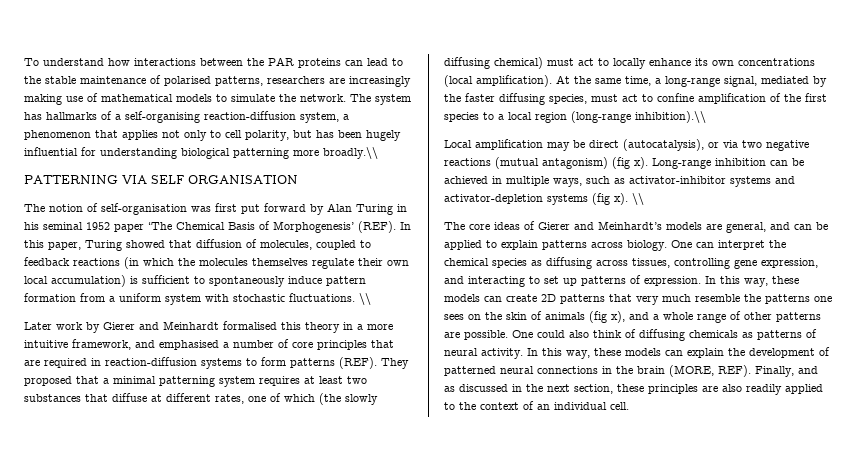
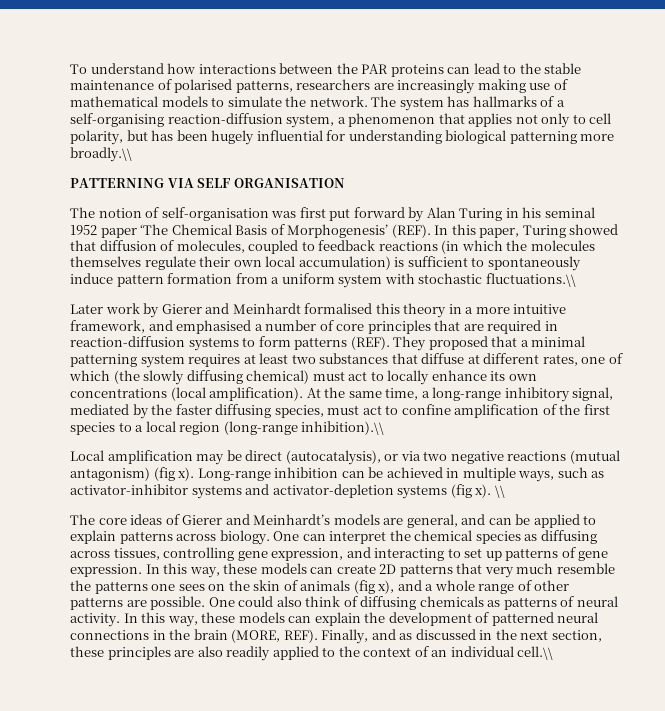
- In this paper, Turing showed that diffusion of molecules, coupled to feedback reactions (in which the molecules themselves regulate their own local accumulation) is sufficient to spontaneously induce pattern formation from a uniform system with stochastic fluctuations. \\
+ In this paper, Turing showed that diffusion of molecules, coupled to feedback reactions (in which the molecules themselves regulate their own local accumulation) is sufficient to spontaneously induce pattern formation from a uniform system with stochastic fluctuations.\\
- At the same time, a long-range signal, mediated by the faster diffusing species, must act to confine amplification of the first species to a local region (long-range inhibition).\\
+ At the same time, a long-range inhibitory signal, mediated by the faster diffusing species, must act to confine amplification of the first species to a local region (long-range inhibition).\\
- One can interpret the chemical species as diffusing across tissues, controlling gene expression, and interacting to set up patterns of expression.
+ One can interpret the chemical species as diffusing across tissues, controlling gene expression, and interacting to set up patterns of gene expression.
- Finally, and as discussed in the next section, these principles are also readily applied to the context of an individual cell.
+ Finally, and as discussed in the next section, these principles are also readily applied to the context of an individual cell.\\

